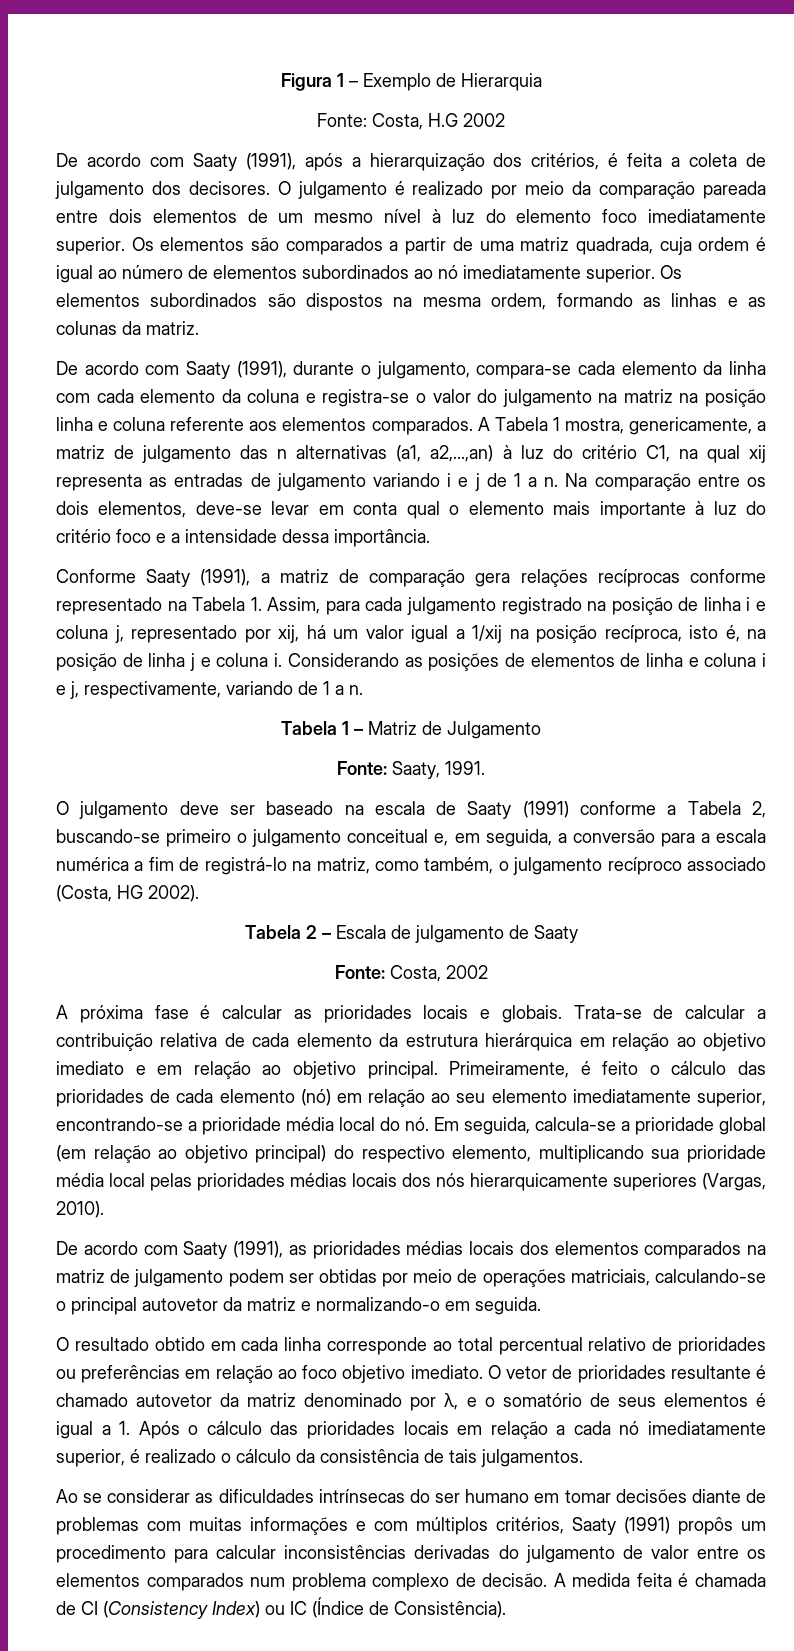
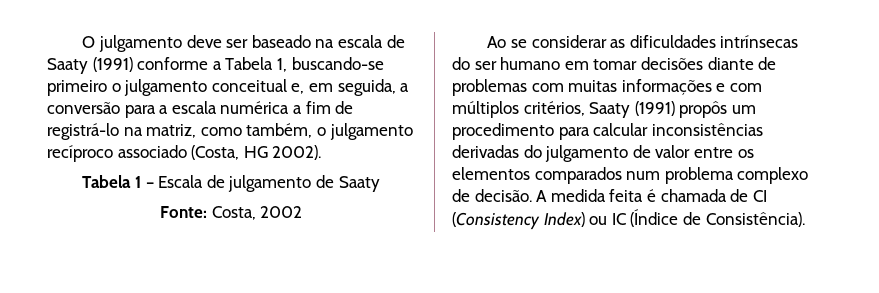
- Figura 1 – Exemplo de Hierarquia
- Fonte: Costa, H.G 2002
- De acordo com Saaty (1991), após a hierarquização dos critérios, é feita a coleta de julgamento dos decisores. O julgamento é realizado por meio da comparação pareada entre dois elementos de um mesmo nível à luz do elemento foco imediatamente superior. Os elementos são comparados a partir de uma matriz quadrada, cuja ordem é igual ao número de elementos subordinados ao nó imediatamente superior. Os elementos subordinados são dispostos na mesma ordem, formando as linhas e as colunas da matriz.
- De acordo com Saaty (1991), durante o julgamento, compara-se cada elemento da linha com cada elemento da coluna e registra-se o valor do julgamento na matriz na posição linha e coluna referente aos elementos comparados. A Tabela 1 mostra, genericamente, a matriz de julgamento das n alternativas (a1, a2,...,an) à luz do critério C1, na qual xij representa as entradas de julgamento variando i e j de 1 a n. Na comparação entre os dois elementos, deve-se levar em conta qual o elemento mais importante à luz do critério foco e a intensidade dessa importância.
- Conforme Saaty (1991), a matriz de comparação gera relações recíprocas conforme representado na Tabela 1. Assim, para cada julgamento registrado na posição de linha i e coluna j, representado por xij, há um valor igual a 1/xij na posição recíproca, isto é, na posição de linha j e coluna i. Considerando as posições de elementos de linha e coluna i e j, respectivamente, variando de 1 a n.
- Tabela 1 – Matriz de Julgamento
- Fonte: Saaty, 1991.
- O julgamento deve ser baseado na escala de Saaty (1991) conforme a Tabela 2, buscando-se primeiro o julgamento conceitual e, em seguida, a conversão para a escala numérica a fim de registrá-lo na matriz, como também, o julgamento recíproco associado (Costa, HG 2002).
+ O julgamento deve ser baseado na escala de Saaty (1991) conforme a Tabela 1, buscando-se primeiro o julgamento conceitual e, em seguida, a conversão para a escala numérica a fim de registrá-lo na matriz, como também, o julgamento recíproco associado (Costa, HG 2002).
- Tabela 2 – Escala de julgamento de Saaty
+ Tabela 1 – Escala de julgamento de Saaty
- A próxima fase é calcular as prioridades locais e globais. Trata-se de calcular a contribuição relativa de cada elemento da estrutura hierárquica em relação ao objetivo imediato e em relação ao objetivo principal. Primeiramente, é feito o cálculo das prioridades de cada elemento (nó) em relação ao seu elemento imediatamente superior, encontrando-se a prioridade média local do nó. Em seguida, calcula-se a prioridade global (em relação ao objetivo principal) do respectivo elemento, multiplicando sua prioridade média local pelas prioridades médias locais dos nós hierarquicamente superiores (Vargas, 2010).
- De acordo com Saaty (1991), as prioridades médias locais dos elementos comparados na matriz de julgamento podem ser obtidas por meio de operações matriciais, calculando-se o principal autovetor da matriz e normalizando-o em seguida.
- O resultado obtido em cada linha corresponde ao total percentual relativo de prioridades ou preferências em relação ao foco objetivo imediato. O vetor de prioridades resultante é chamado autovetor da matriz denominado por λ, e o somatório de seus elementos é igual a 1. Após o cálculo das prioridades locais em relação a cada nó imediatamente superior, é realizado o cálculo da consistência de tais julgamentos.

